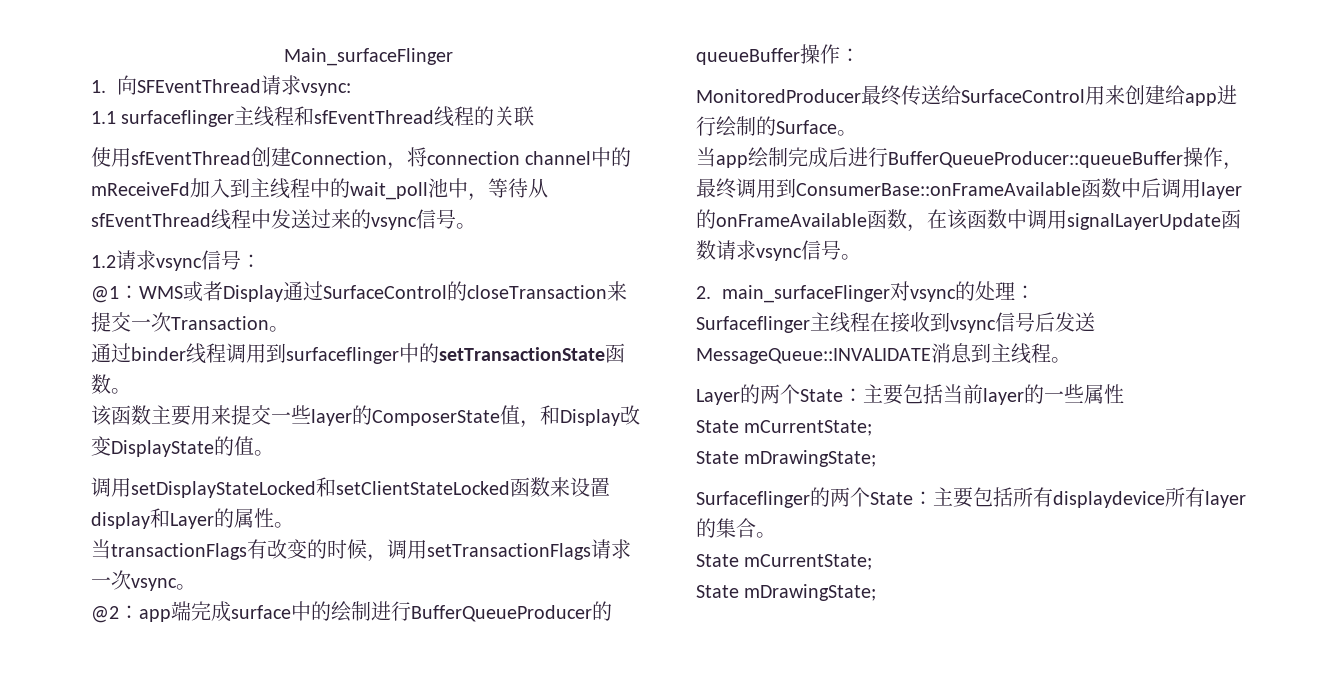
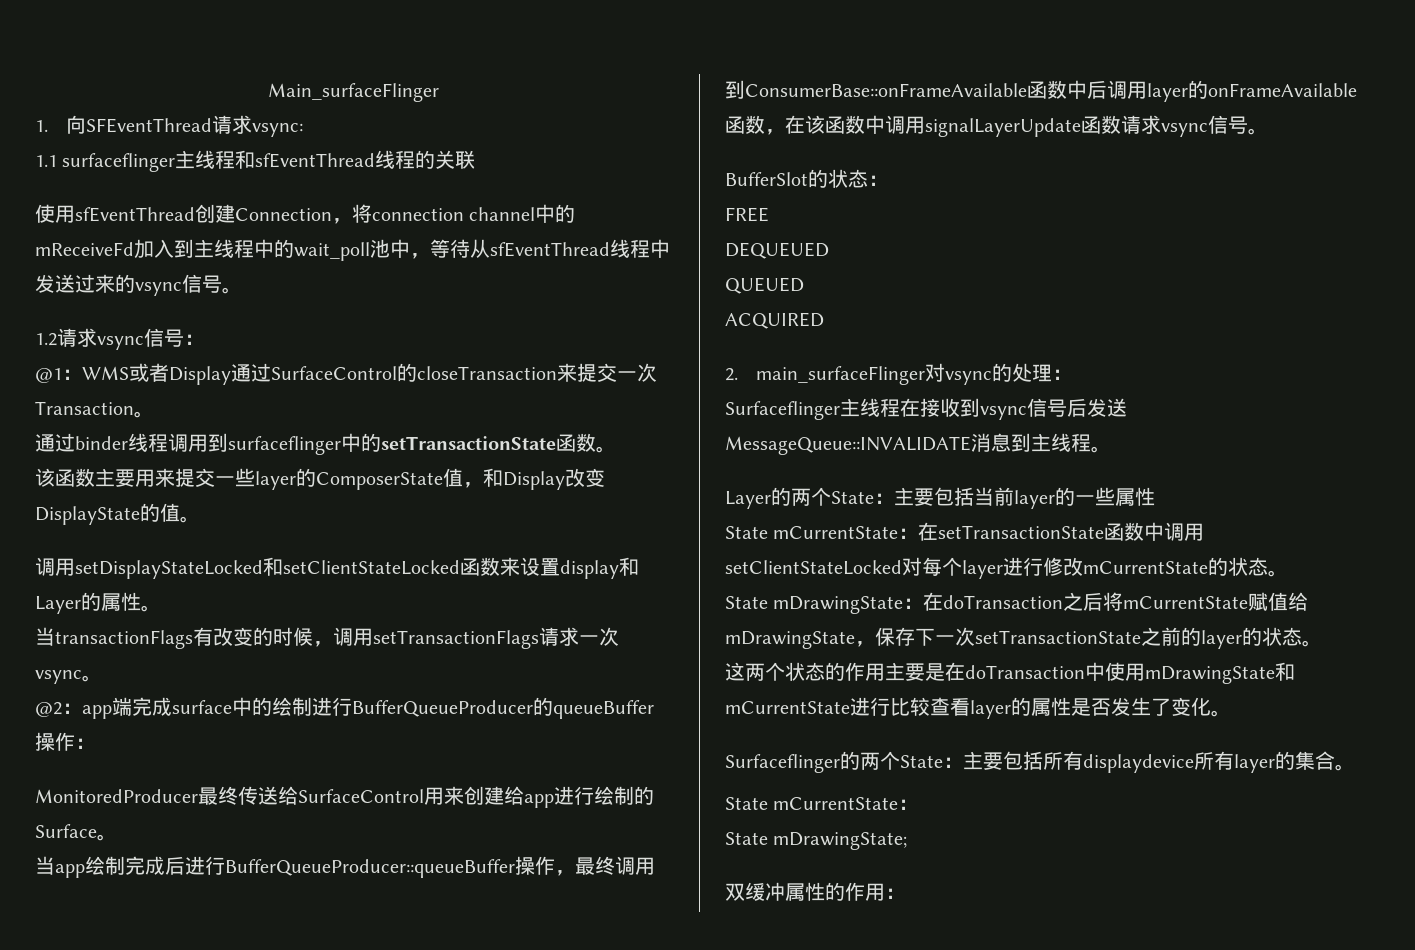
+ BufferSlot的状态：
+ FREE
+ DEQUEUED
+ QUEUED
+ ACQUIRED
  Layer的两个State：主要包括当前layer的一些属性
- State mCurrentState;
- State mDrawingState;
+ State mCurrentState：在setTransactionState函数中调用setClientStateLocked对每个layer进行修改mCurrentState的状态。
+ State mDrawingState：在doTransaction之后将mCurrentState赋值给mDrawingState，保存下一次setTransactionState之前的layer的状态。
+ 这两个状态的作用主要是在doTransaction中使用mDrawingState和mCurrentState进行比较查看layer的属性是否发生了变化。
  Surfaceflinger的两个State：主要包括所有displaydevice所有layer的集合。
- State mCurrentState;
+ State mCurrentState：
  State mDrawingState;
+ 双缓冲属性的作用：

